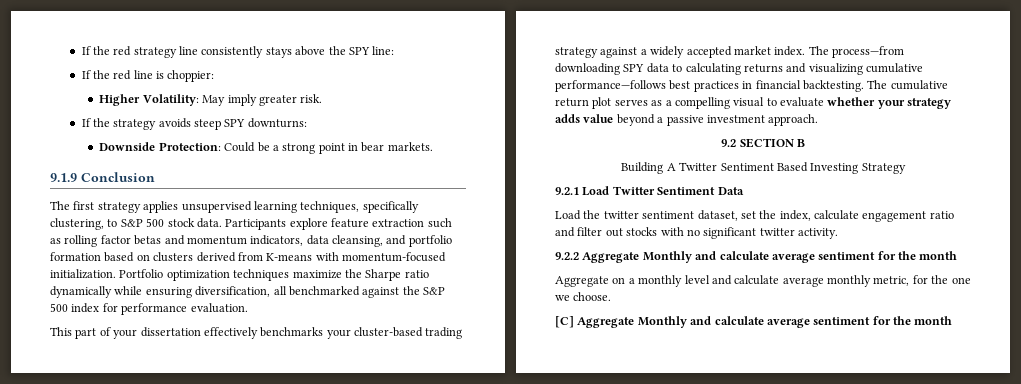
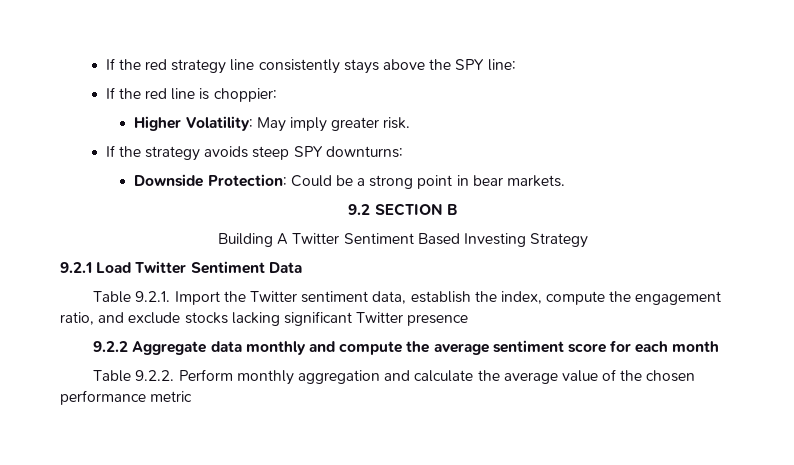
- 9.1.9 Conclusion
- The first strategy applies unsupervised learning techniques, specifically clustering, to S&P 500 stock data. Participants explore feature extraction such as rolling factor betas and momentum indicators, data cleansing, and portfolio formation based on clusters derived from K-means with momentum-focused initialization. Portfolio optimization techniques maximize the Sharpe ratio dynamically while ensuring diversification, all benchmarked against the S&P 500 index for performance evaluation.
- This part of your dissertation effectively benchmarks your cluster-based trading strategy against a widely accepted market index. The process—from downloading SPY data to calculating returns and visualizing cumulative performance—follows best practices in financial backtesting. The cumulative return plot serves as a compelling visual to evaluate whether your strategy adds value beyond a passive investment approach.
- Load the twitter sentiment dataset, set the index, calculate engagement ratio and filter out stocks with no significant twitter activity.
- 9.2.2 Aggregate Monthly and calculate average sentiment for the month
- Aggregate on a monthly level and calculate average monthly metric, for the one we choose.
- [C] Aggregate Monthly and calculate average sentiment for the month
+ Table 9.2.1. Import the Twitter sentiment data, establish the index, compute the engagement ratio, and exclude stocks lacking significant Twitter presence
+ 9.2.2 Aggregate data monthly and compute the average sentiment score for each month
+ Table 9.2.2. Perform monthly aggregation and calculate the average value of the chosen performance metric

